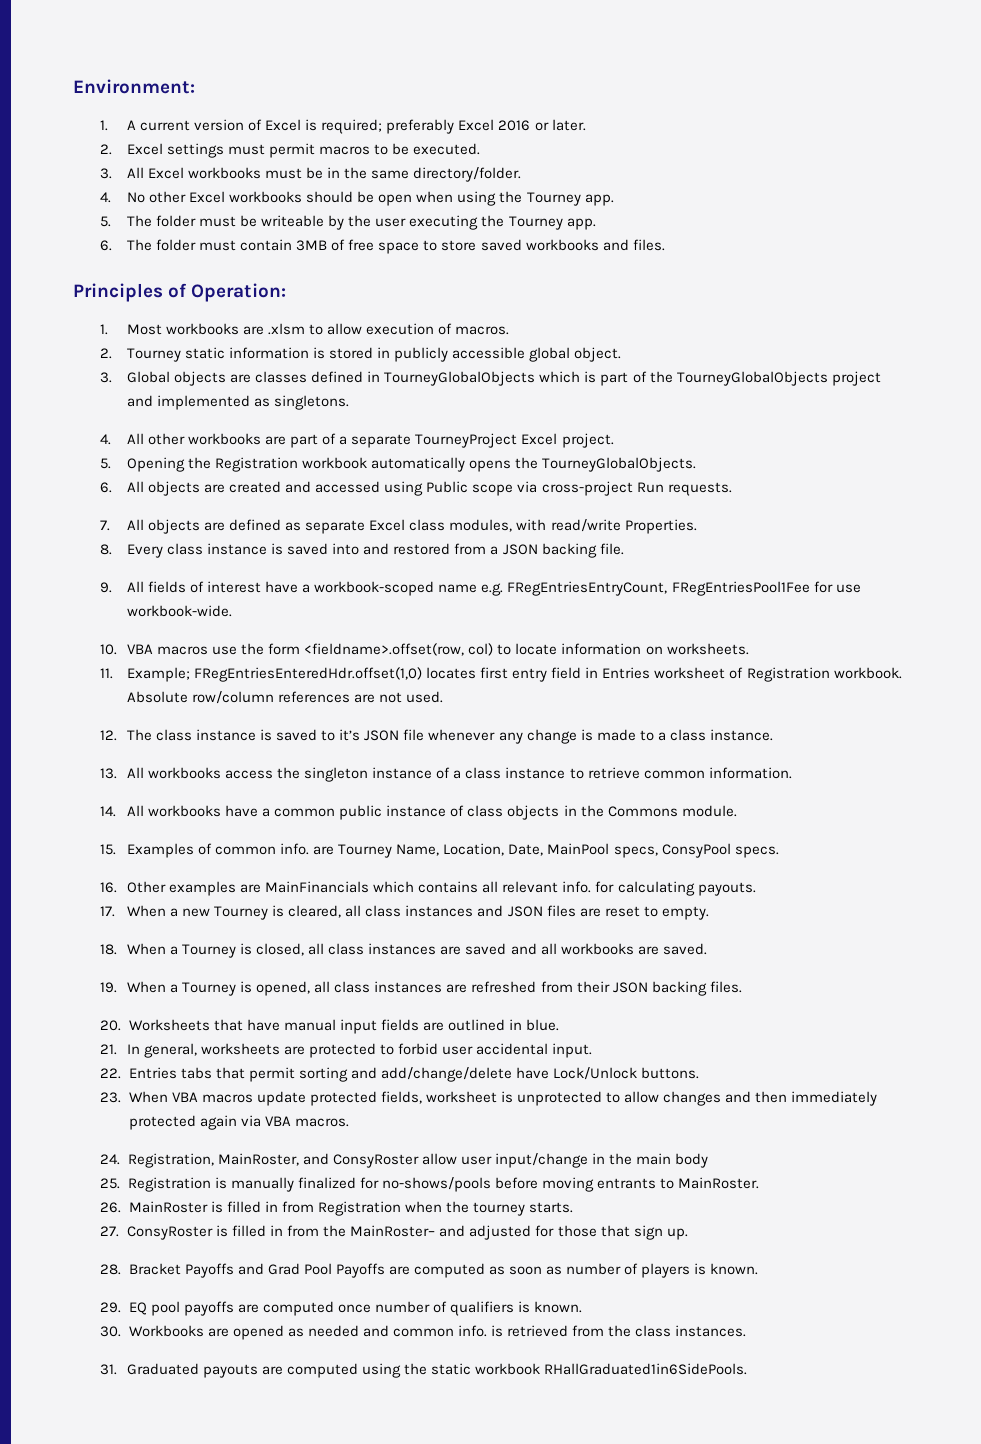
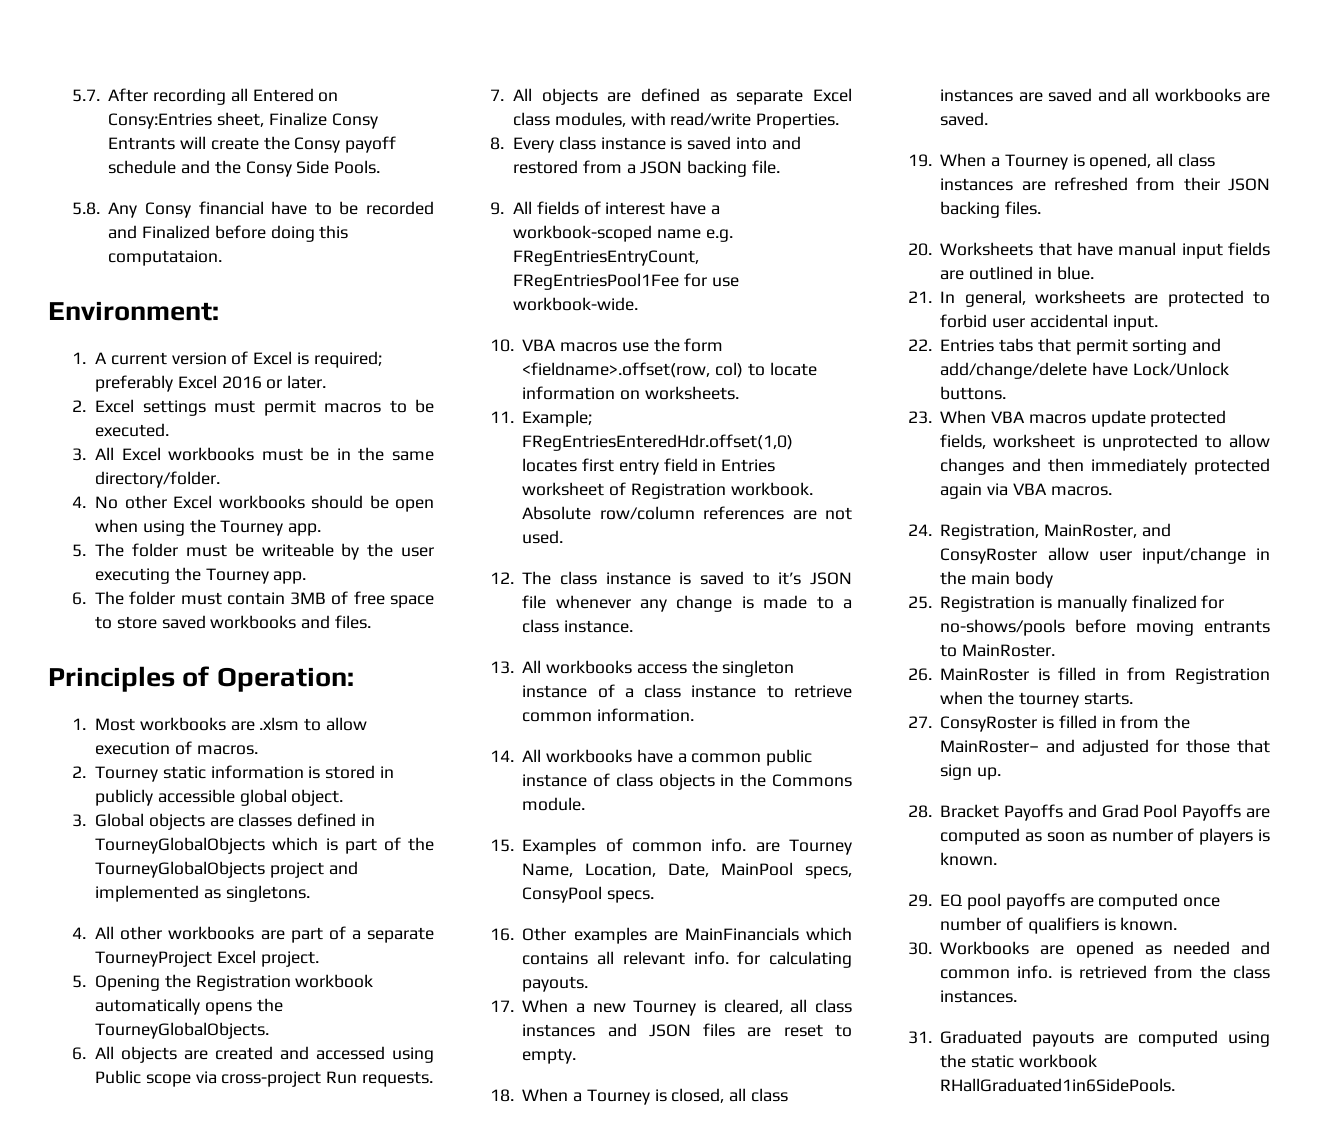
+ 5.7. After recording all Entered on Consy:Entries sheet, Finalize Consy Entrants will create the Consy payoff schedule and the Consy Side Pools.
+ 5.8. Any Consy financial have to be recorded and Finalized before doing this computataion.

